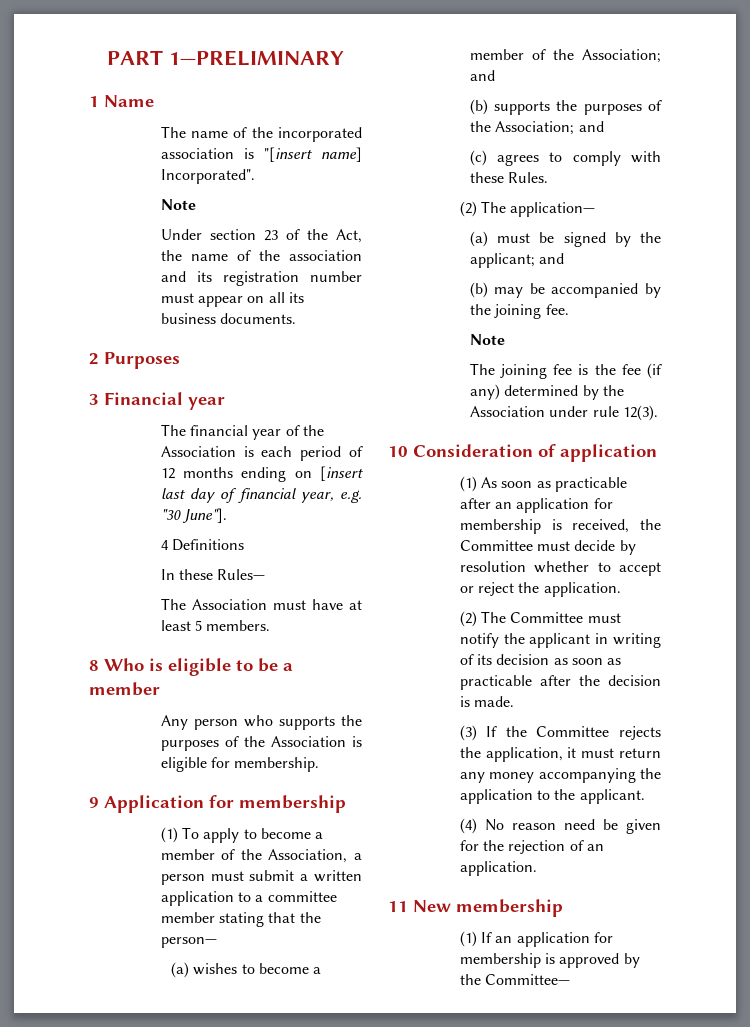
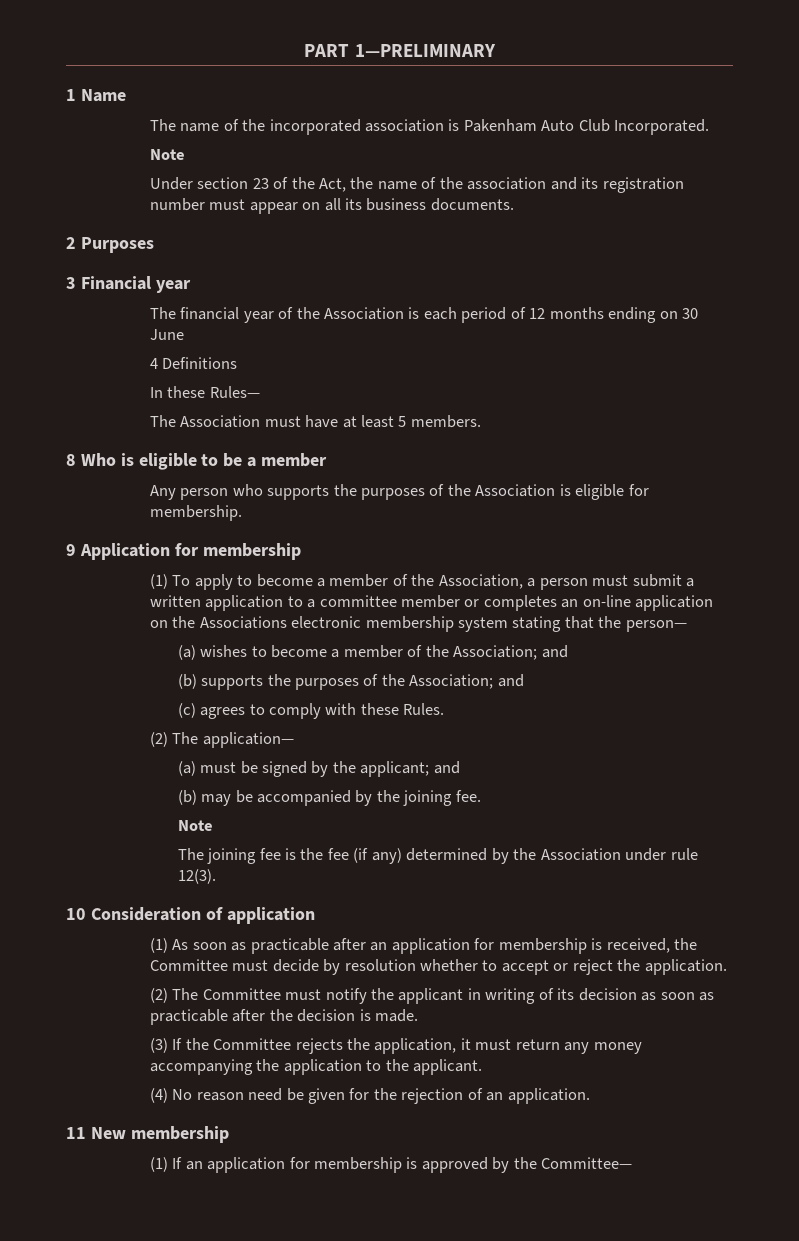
- The name of the incorporated association is "[insert name] Incorporated".
+ The name of the incorporated association is Pakenham Auto Club Incorporated.
- The financial year of the Association is each period of 12 months ending on [insert last day of financial year, e.g. "30 June"].
+ The financial year of the Association is each period of 12 months ending on 30 June
- (1) To apply to become a member of the Association, a person must submit a written application to a committee member stating that the person—
+ (1) To apply to become a member of the Association, a person must submit a written application to a committee member or completes an on-line application on the Associations electronic membership system stating that the person—

